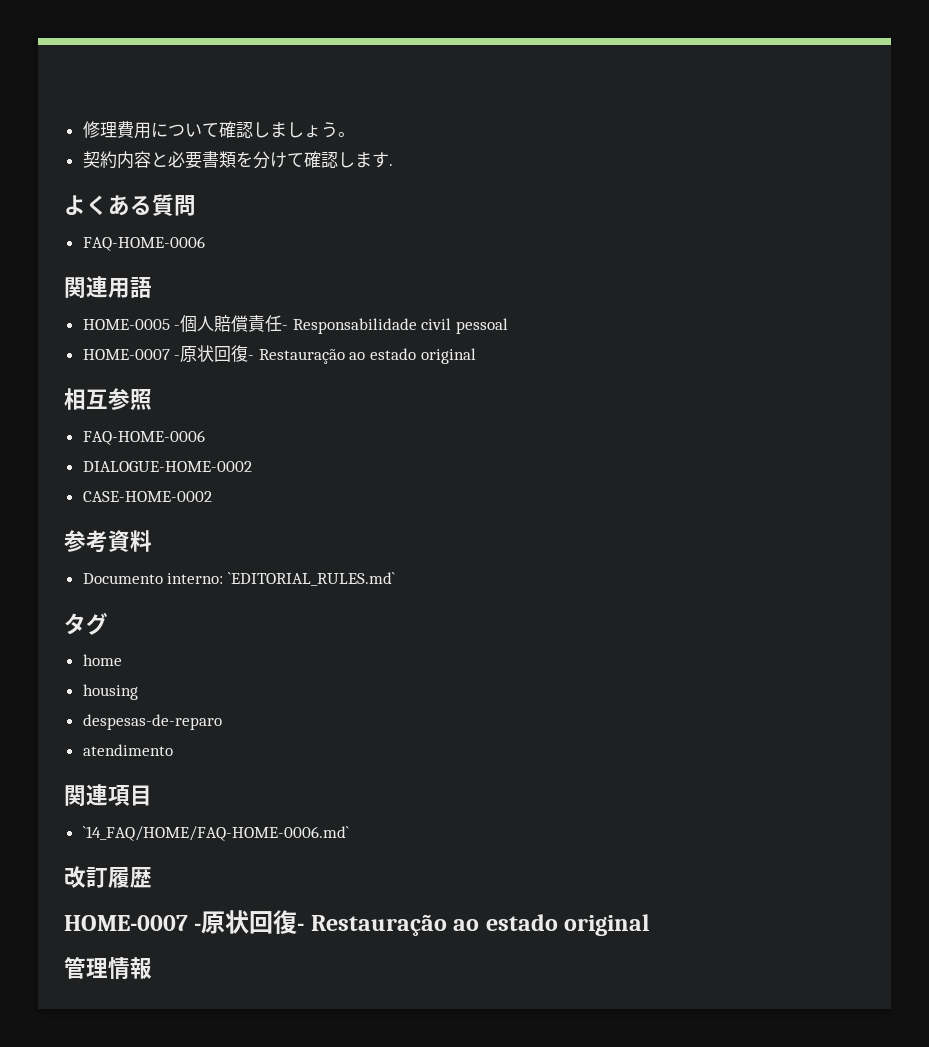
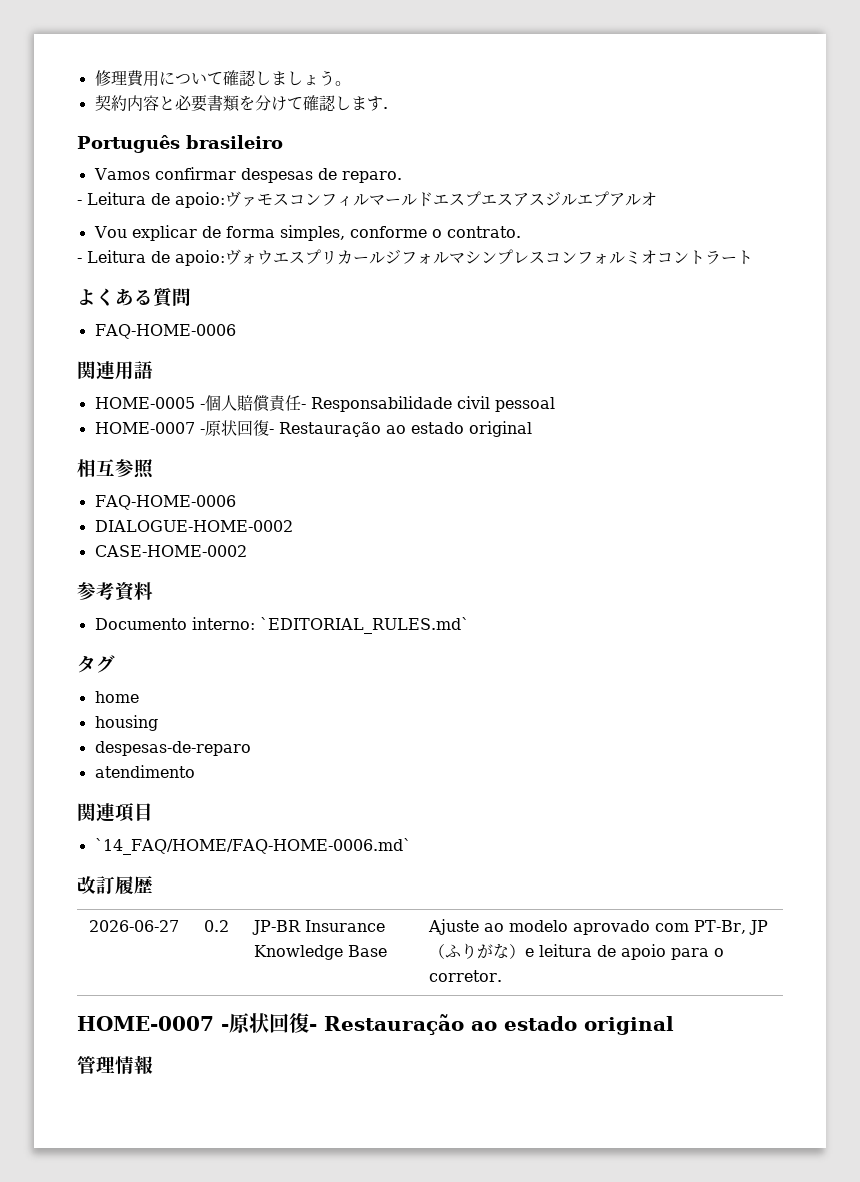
+ Português brasileiro
+ Vamos confirmar despesas de reparo.
+ - Leitura de apoio:ヴァモスコンフィルマールドエスプエスアスジルエプアルオ
+ Vou explicar de forma simples, conforme o contrato.
+ - Leitura de apoio:ヴォウエスプリカールジフォルマシンプレスコンフォルミオコントラート
+ 2026-06-27 | 0.2 | JP-BR Insurance Knowledge Base | Ajuste ao modelo aprovado com PT-Br, JP（ふりがな）e leitura de apoio para o corretor.

